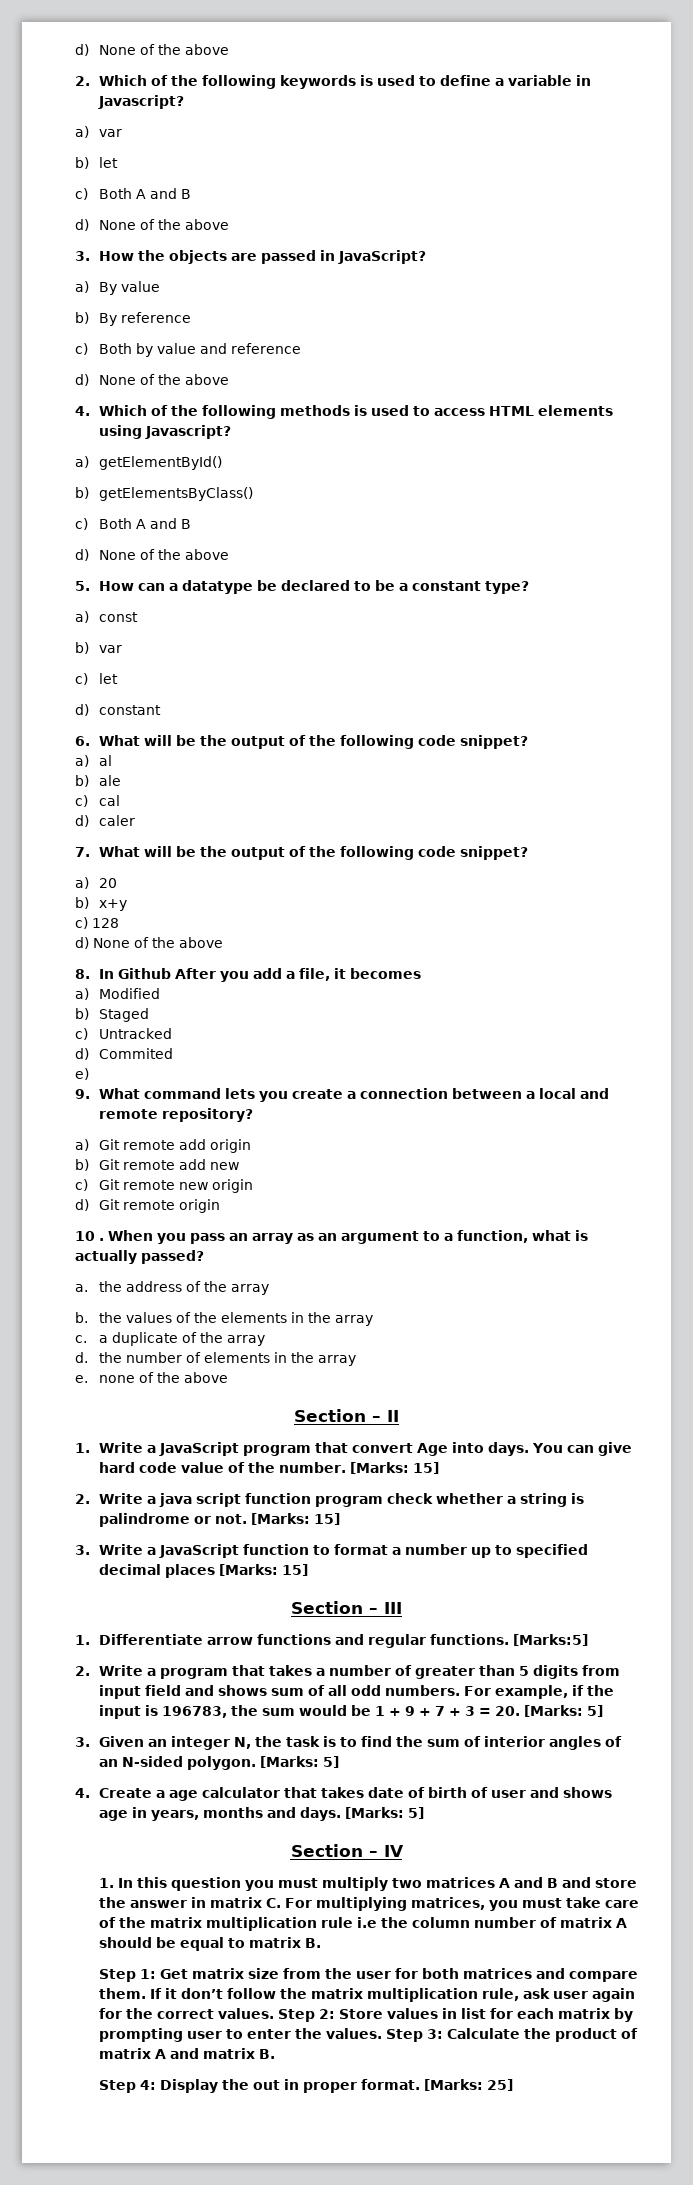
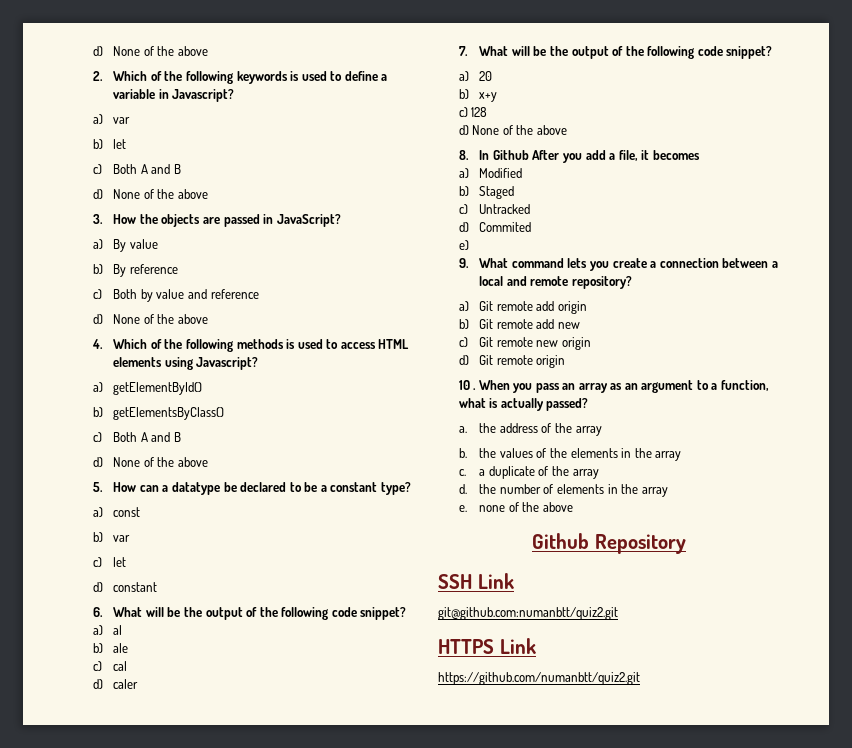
- Section – II
- 1. Write a JavaScript program that convert Age into days. You can give hard code value of the number. [Marks: 15]
- 2. Write a java script function program check whether a string is palindrome or not. [Marks: 15]
- 3. Write a JavaScript function to format a number up to specified decimal places [Marks: 15]
- Section – III
- 1. Differentiate arrow functions and regular functions. [Marks:5]
- 2. Write a program that takes a number of greater than 5 digits from input field and shows sum of all odd numbers. For example, if the input is 196783, the sum would be 1 + 9 + 7 + 3 = 20. [Marks: 5]
- 3. Given an integer N, the task is to find the sum of interior angles of an N-sided polygon. [Marks: 5]
- 4. Create a age calculator that takes date of birth of user and shows age in years, months and days. [Marks: 5]
- Section – IV
- 1. In this question you must multiply two matrices A and B and store the answer in matrix C. For multiplying matrices, you must take care of the matrix multiplication rule i.e the column number of matrix A should be equal to matrix B.
- Step 1: Get matrix size from the user for both matrices and compare them. If it don’t follow the matrix multiplication rule, ask user again for the correct values. Step 2: Store values in list for each matrix by prompting user to enter the values. Step 3: Calculate the product of matrix A and matrix B.
- Step 4: Display the out in proper format. [Marks: 25]
+ Github Repository
+ SSH Link
+ git@github.com:numanbtt/quiz2.git
+ HTTPS Link
+ https://github.com/numanbtt/quiz2.git

